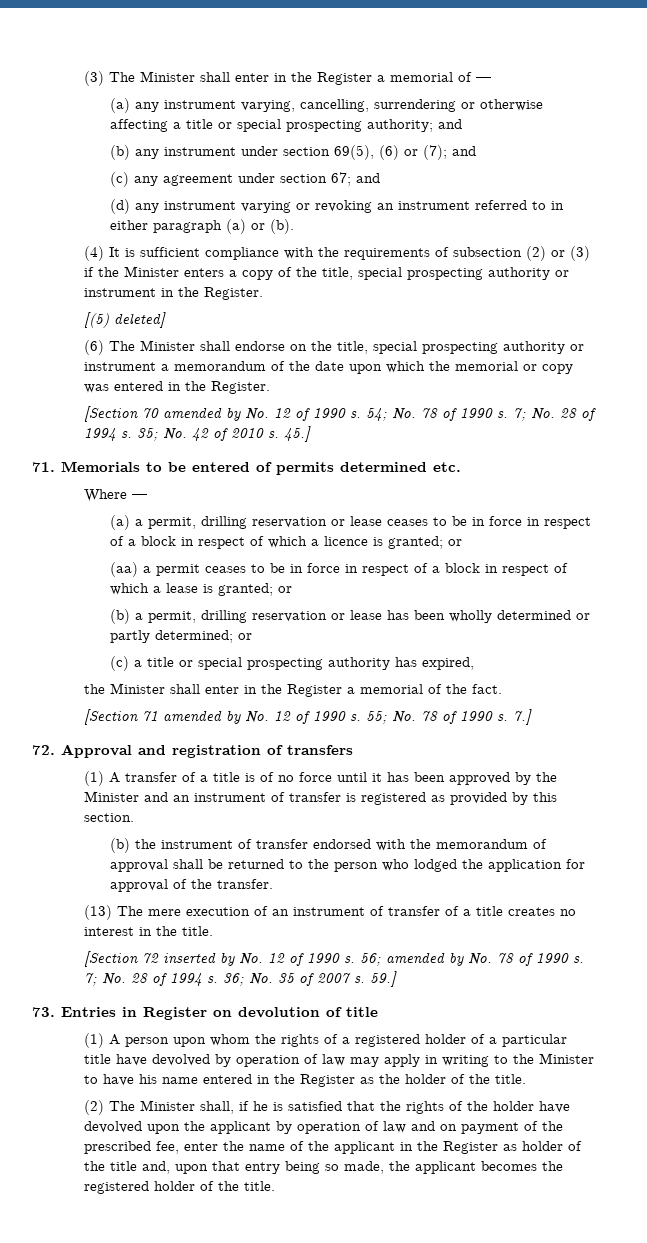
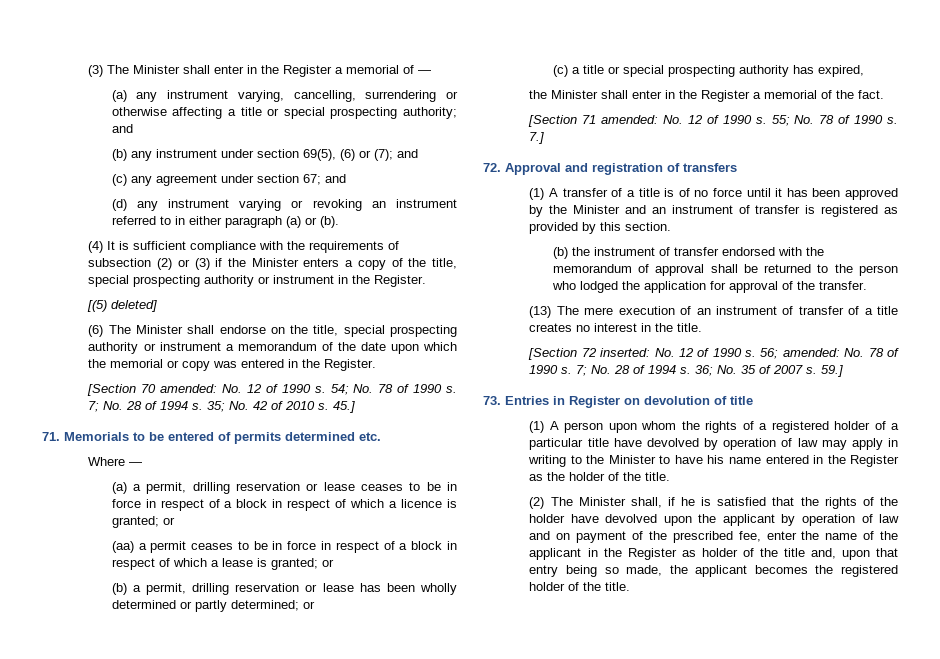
- [Section 70 amended by No. 12 of 1990 s.
+ [Section 70 amended: No. 12 of 1990 s.
- [Section 71 amended by No. 12 of 1990 s.
+ [Section 71 amended: No. 12 of 1990 s.
- [Section 72 inserted by No. 12 of 1990 s.
+ [Section 72 inserted: No. 12 of 1990 s.
- 56; amended by No. 78 of 1990 s.
+ 56; amended: No. 78 of 1990 s.

